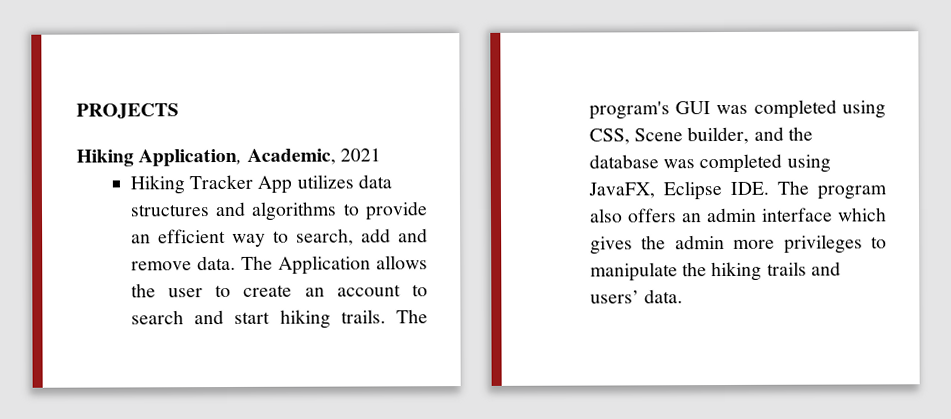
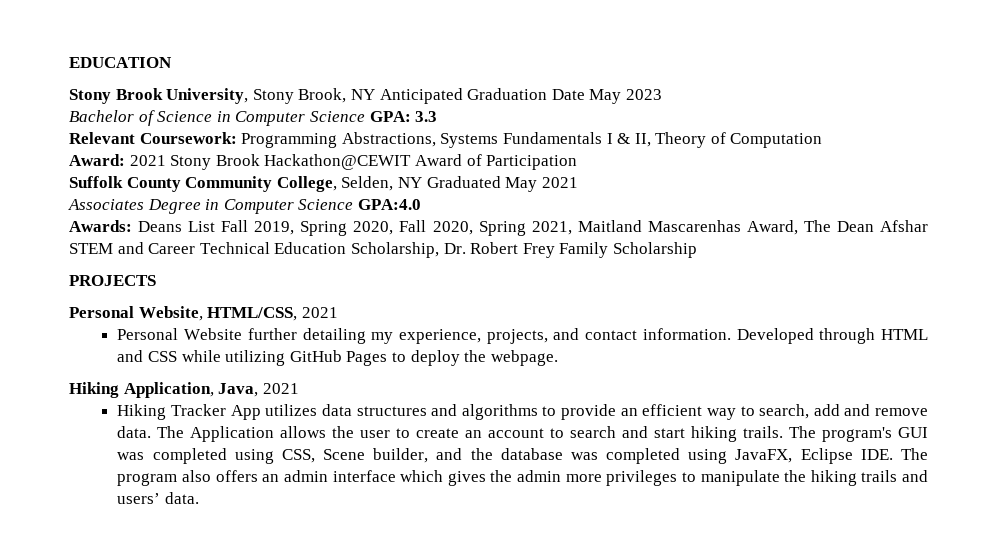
+ EDUCATION
+ Stony Brook University, Stony Brook, NY Anticipated Graduation Date May 2023
+ Bachelor of Science in Computer Science GPA: 3.3
+ Relevant Coursework: Programming Abstractions, Systems Fundamentals I & II, Theory of Computation
+ Award: 2021 Stony Brook Hackathon@CEWIT Award of Participation
+ Suffolk County Community College, Selden, NY Graduated May 2021
+ Associates Degree in Computer Science GPA:4.0
+ Awards: Deans List Fall 2019, Spring 2020, Fall 2020, Spring 2021, Maitland Mascarenhas Award, The Dean Afshar STEM and Career Technical Education Scholarship, Dr. Robert Frey Family Scholarship
  PROJECTS
+ Personal Website, HTML/CSS, 2021
+ Personal Website further detailing my experience, projects, and contact information. Developed through HTML and CSS while utilizing GitHub Pages to deploy the webpage.
- Hiking Application, Academic, 2021
+ Hiking Application, Java, 2021

